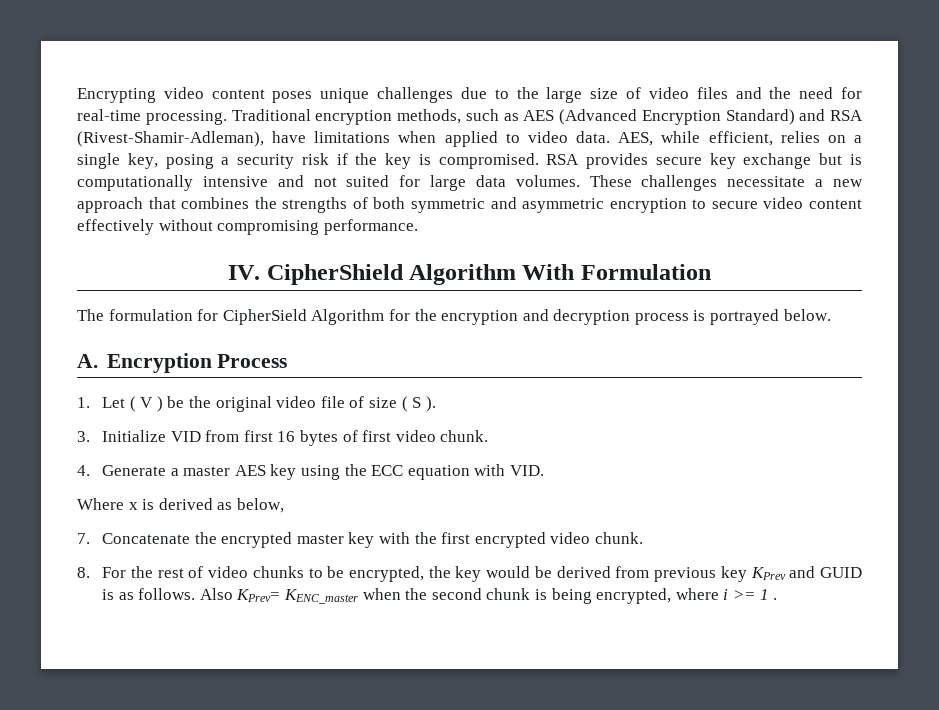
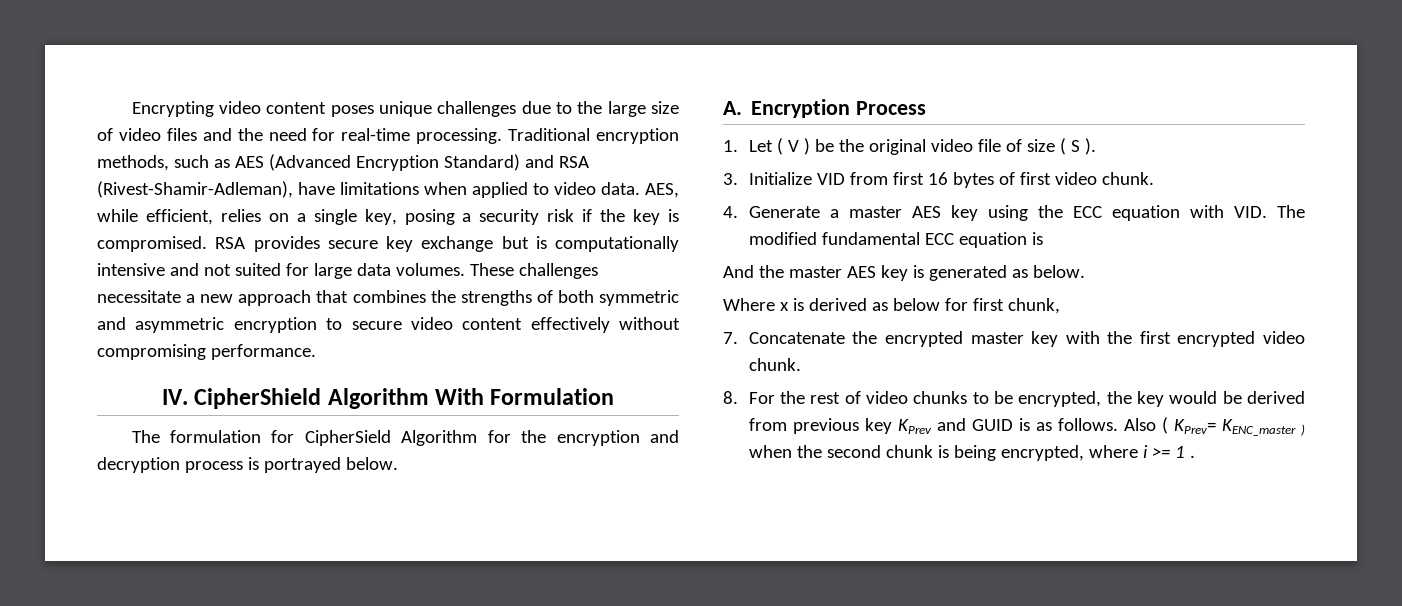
- 4. Generate a master AES key using the ECC equation with VID.
+ 4. Generate a master AES key using the ECC equation with VID. The modified fundamental ECC equation is
+ And the master AES key is generated as below.
- Where x is derived as below,
+ Where x is derived as below for first chunk,
- Also KPrev= KENC_master when the second chunk is being encrypted, where i >= 1 .
+ Also ( KPrev= KENC_master ) when the second chunk is being encrypted, where i >= 1 .

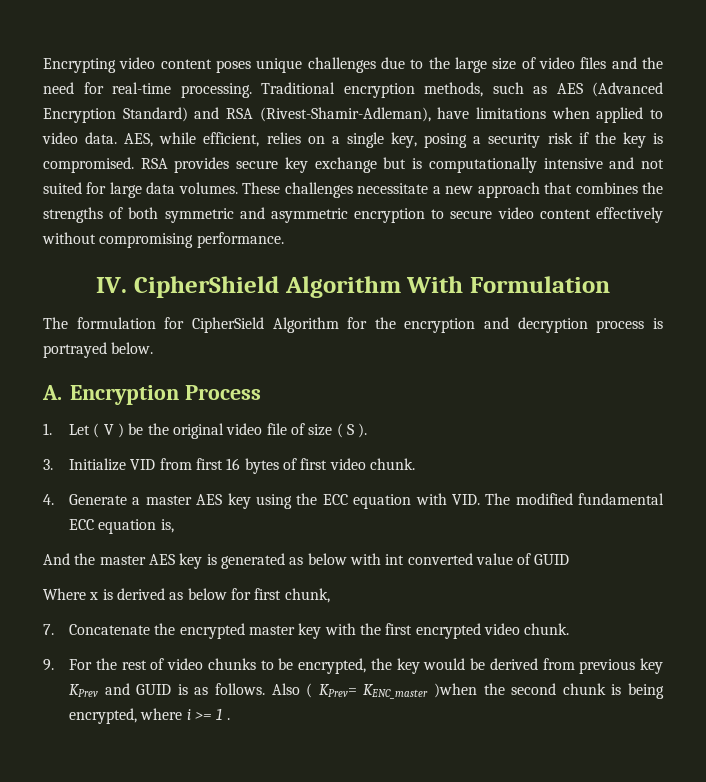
- 4. Generate a master AES key using the ECC equation with VID. The modified fundamental ECC equation is
+ 4. Generate a master AES key using the ECC equation with VID. The modified fundamental ECC equation is,
- And the master AES key is generated as below.
+ And the master AES key is generated as below with int converted value of GUID
- 8. For the rest of video chunks to be encrypted, the key would be derived from previous key KPrev and GUID is as follows.
+ 9. For the rest of video chunks to be encrypted, the key would be derived from previous key KPrev and GUID is as follows.
- Also ( KPrev= KENC_master ) when the second chunk is being encrypted, where i >= 1 .
+ Also ( KPrev= KENC_master )when the second chunk is being encrypted, where i >= 1 .

